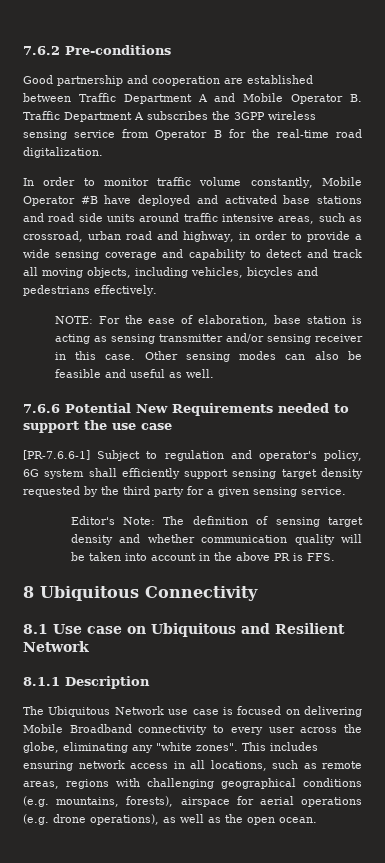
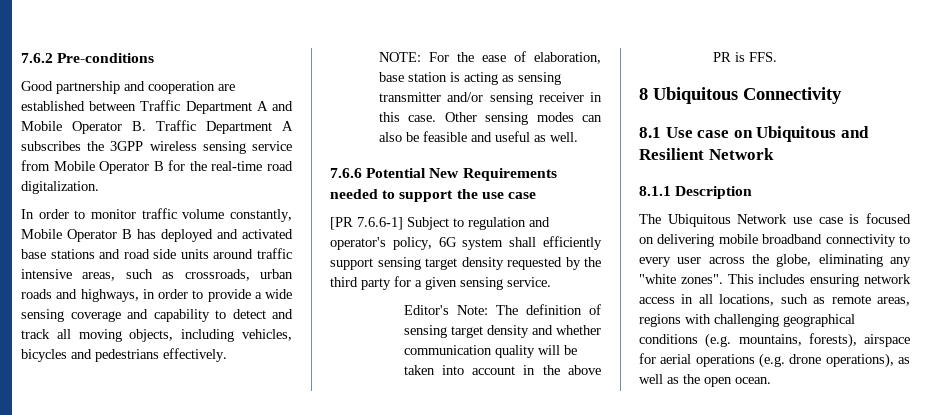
- Good partnership and cooperation are established between Traffic Department A and Mobile Operator B. Traffic Department A subscribes the 3GPP wireless sensing service from Operator B for the real-time road digitalization.
+ Good partnership and cooperation are established between Traffic Department A and Mobile Operator B. Traffic Department A subscribes the 3GPP wireless sensing service from Mobile Operator B for the real-time road digitalization.
- In order to monitor traffic volume constantly, Mobile Operator #B have deployed and activated base stations and road side units around traffic intensive areas, such as crossroad, urban road and highway, in order to provide a wide sensing coverage and capability to detect and track all moving objects, including vehicles, bicycles and pedestrians effectively.
+ In order to monitor traffic volume constantly, Mobile Operator B has deployed and activated base stations and road side units around traffic intensive areas, such as crossroads, urban roads and highways, in order to provide a wide sensing coverage and capability to detect and track all moving objects, including vehicles, bicycles and pedestrians effectively.
- [PR-7.6.6-1] Subject to regulation and operator's policy, 6G system shall efficiently support sensing target density requested by the third party for a given sensing service.
+ [PR 7.6.6-1] Subject to regulation and operator's policy, 6G system shall efficiently support sensing target density requested by the third party for a given sensing service.
- The Ubiquitous Network use case is focused on delivering Mobile Broadband connectivity to every user across the globe, eliminating any "white zones".
+ The Ubiquitous Network use case is focused on delivering mobile broadband connectivity to every user across the globe, eliminating any "white zones".

